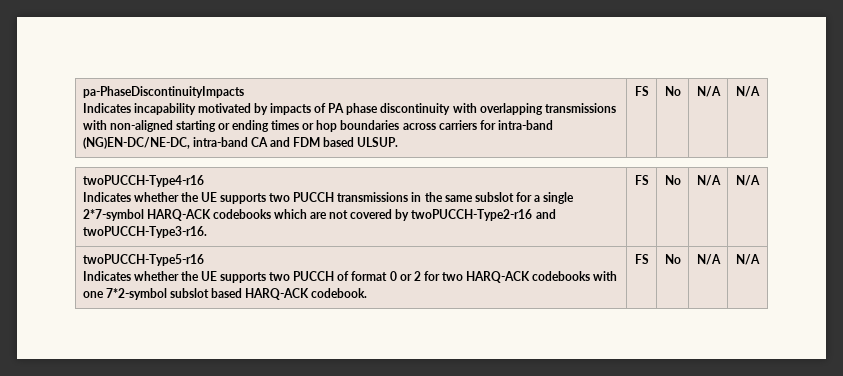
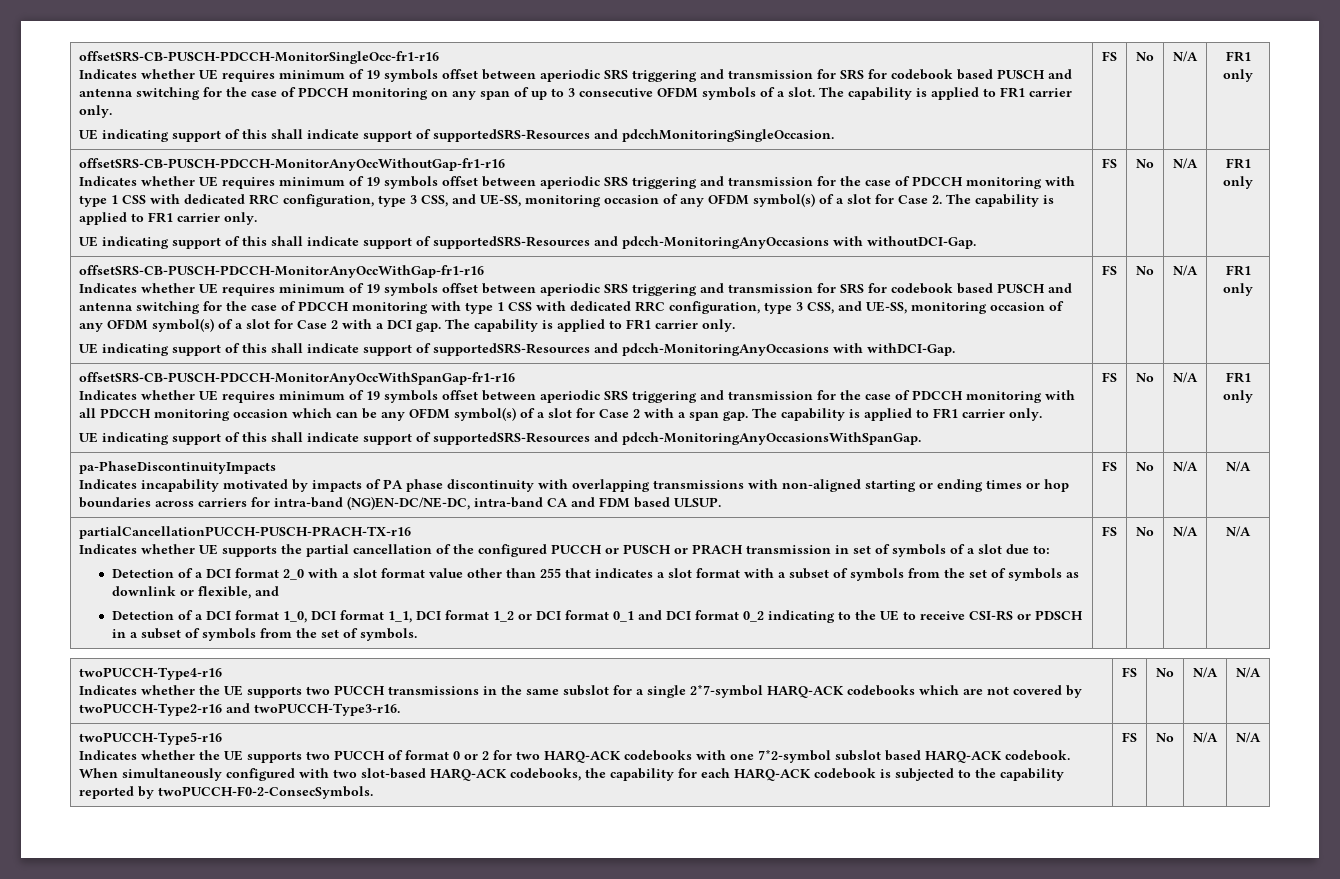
+ offsetSRS-CB-PUSCH-PDCCH-MonitorSingleOcc-fr1-r16
+ Indicates whether UE requires minimum of 19 symbols offset between aperiodic SRS triggering and transmission for SRS for codebook based PUSCH and antenna switching for the case of PDCCH monitoring on any span of up to 3 consecutive OFDM symbols of a slot. The capability is applied to FR1 carrier only.
+ UE indicating support of this shall indicate support of supportedSRS-Resources and pdcchMonitoringSingleOccasion. | FS | No | N/A | FR1 only
+ offsetSRS-CB-PUSCH-PDCCH-MonitorAnyOccWithoutGap-fr1-r16
+ Indicates whether UE requires minimum of 19 symbols offset between aperiodic SRS triggering and transmission for the case of PDCCH monitoring with type 1 CSS with dedicated RRC configuration, type 3 CSS, and UE-SS, monitoring occasion of any OFDM symbol(s) of a slot for Case 2. The capability is applied to FR1 carrier only.
+ UE indicating support of this shall indicate support of supportedSRS-Resources and pdcch-MonitoringAnyOccasions with withoutDCI-Gap. | FS | No | N/A | FR1 only
+ offsetSRS-CB-PUSCH-PDCCH-MonitorAnyOccWithGap-fr1-r16
+ Indicates whether UE requires minimum of 19 symbols offset between aperiodic SRS triggering and transmission for SRS for codebook based PUSCH and antenna switching for the case of PDCCH monitoring with type 1 CSS with dedicated RRC configuration, type 3 CSS, and UE-SS, monitoring occasion of any OFDM symbol(s) of a slot for Case 2 with a DCI gap. The capability is applied to FR1 carrier only.
+ UE indicating support of this shall indicate support of supportedSRS-Resources and pdcch-MonitoringAnyOccasions with withDCI-Gap. | FS | No | N/A | FR1 only
+ offsetSRS-CB-PUSCH-PDCCH-MonitorAnyOccWithSpanGap-fr1-r16
+ Indicates whether UE requires minimum of 19 symbols offset between aperiodic SRS triggering and transmission for the case of PDCCH monitoring with all PDCCH monitoring occasion which can be any OFDM symbol(s) of a slot for Case 2 with a span gap. The capability is applied to FR1 carrier only.
+ UE indicating support of this shall indicate support of supportedSRS-Resources and pdcch-MonitoringAnyOccasionsWithSpanGap. | FS | No | N/A | FR1 only
+ partialCancellationPUCCH-PUSCH-PRACH-TX-r16
+ Indicates whether UE supports the partial cancellation of the configured PUCCH or PUSCH or PRACH transmission in set of symbols of a slot due to:
+ Detection of a DCI format 2_0 with a slot format value other than 255 that indicates a slot format with a subset of symbols from the set of symbols as downlink or flexible, and
+ Detection of a DCI format 1_0, DCI format 1_1, DCI format 1_2 or DCI format 0_1 and DCI format 0_2 indicating to the UE to receive CSI-RS or PDSCH in a subset of symbols from the set of symbols. | FS | No | N/A | N/A
+ When simultaneously configured with two slot-based HARQ-ACK codebooks, the capability for each HARQ-ACK codebook is subjected to the capability reported by twoPUCCH-F0-2-ConsecSymbols.

